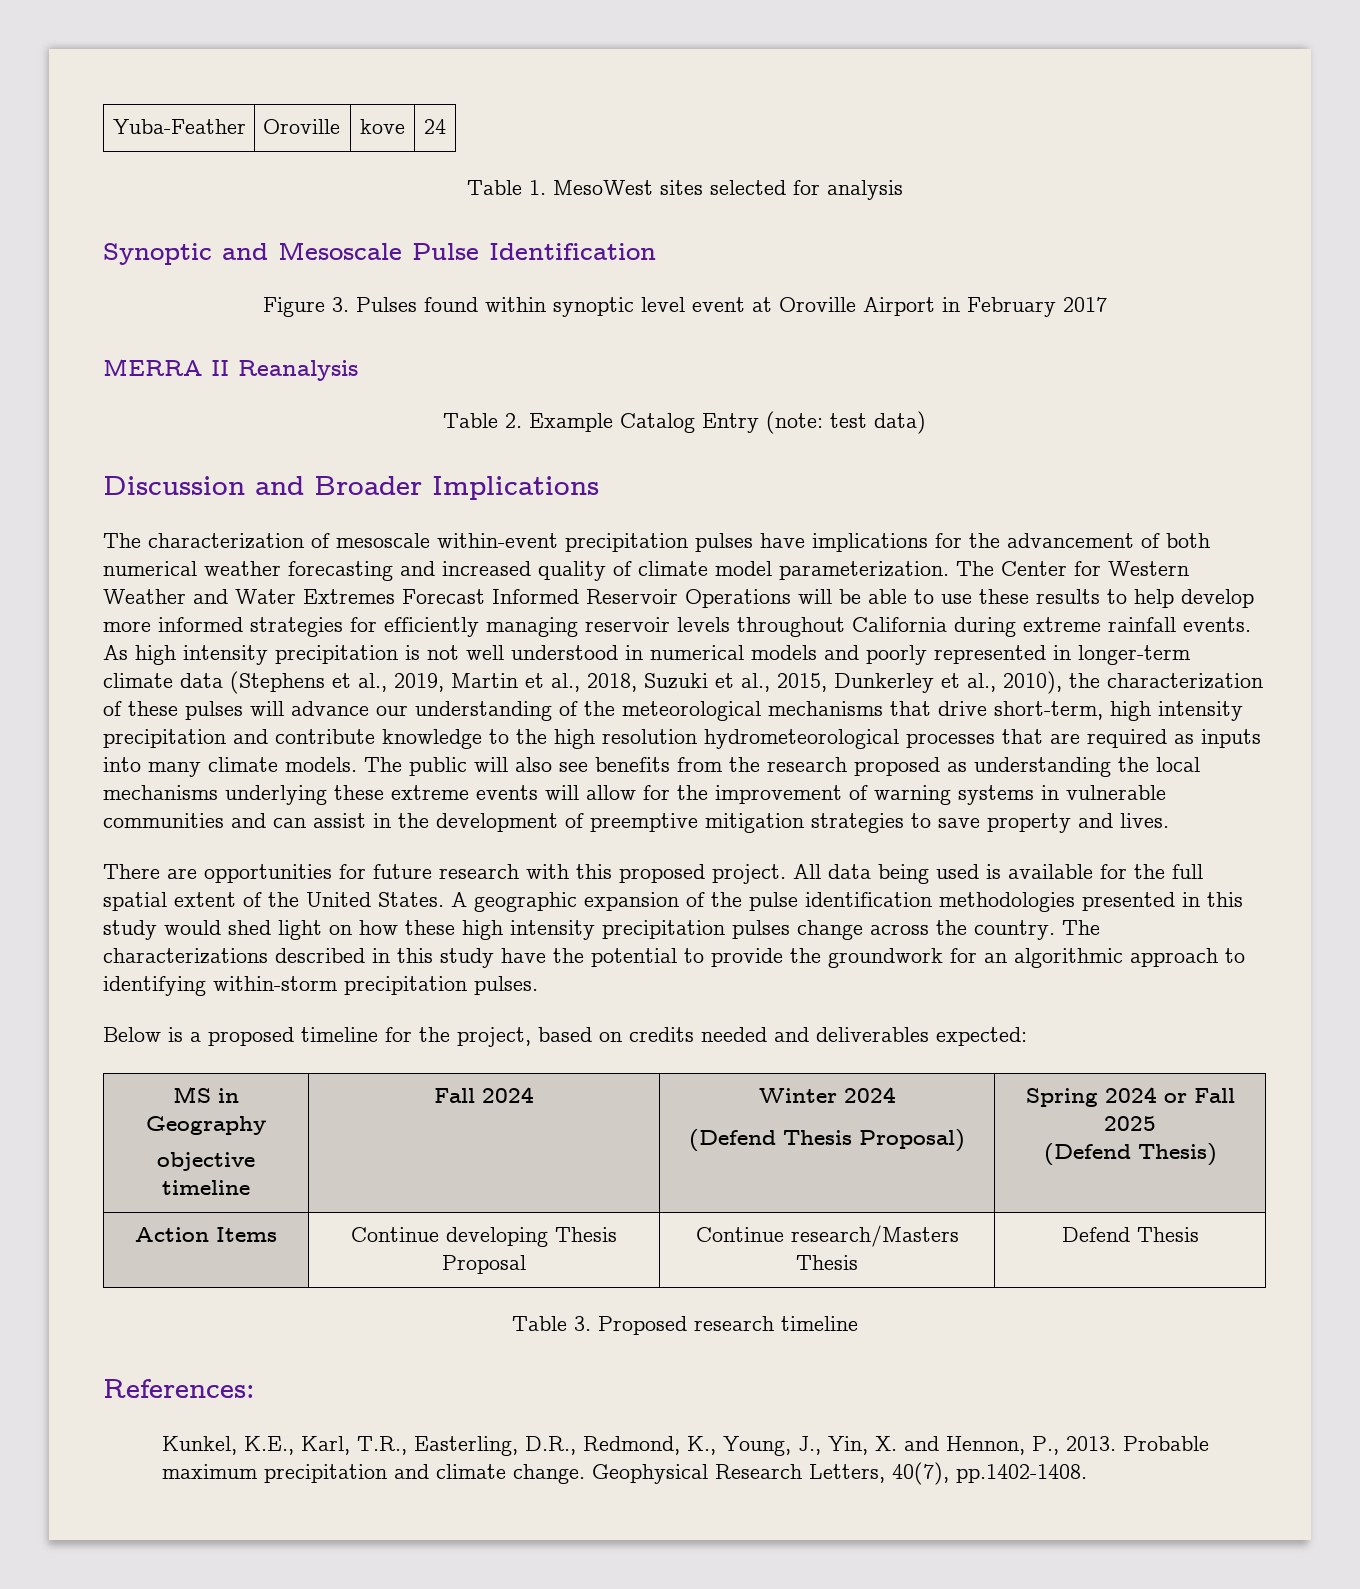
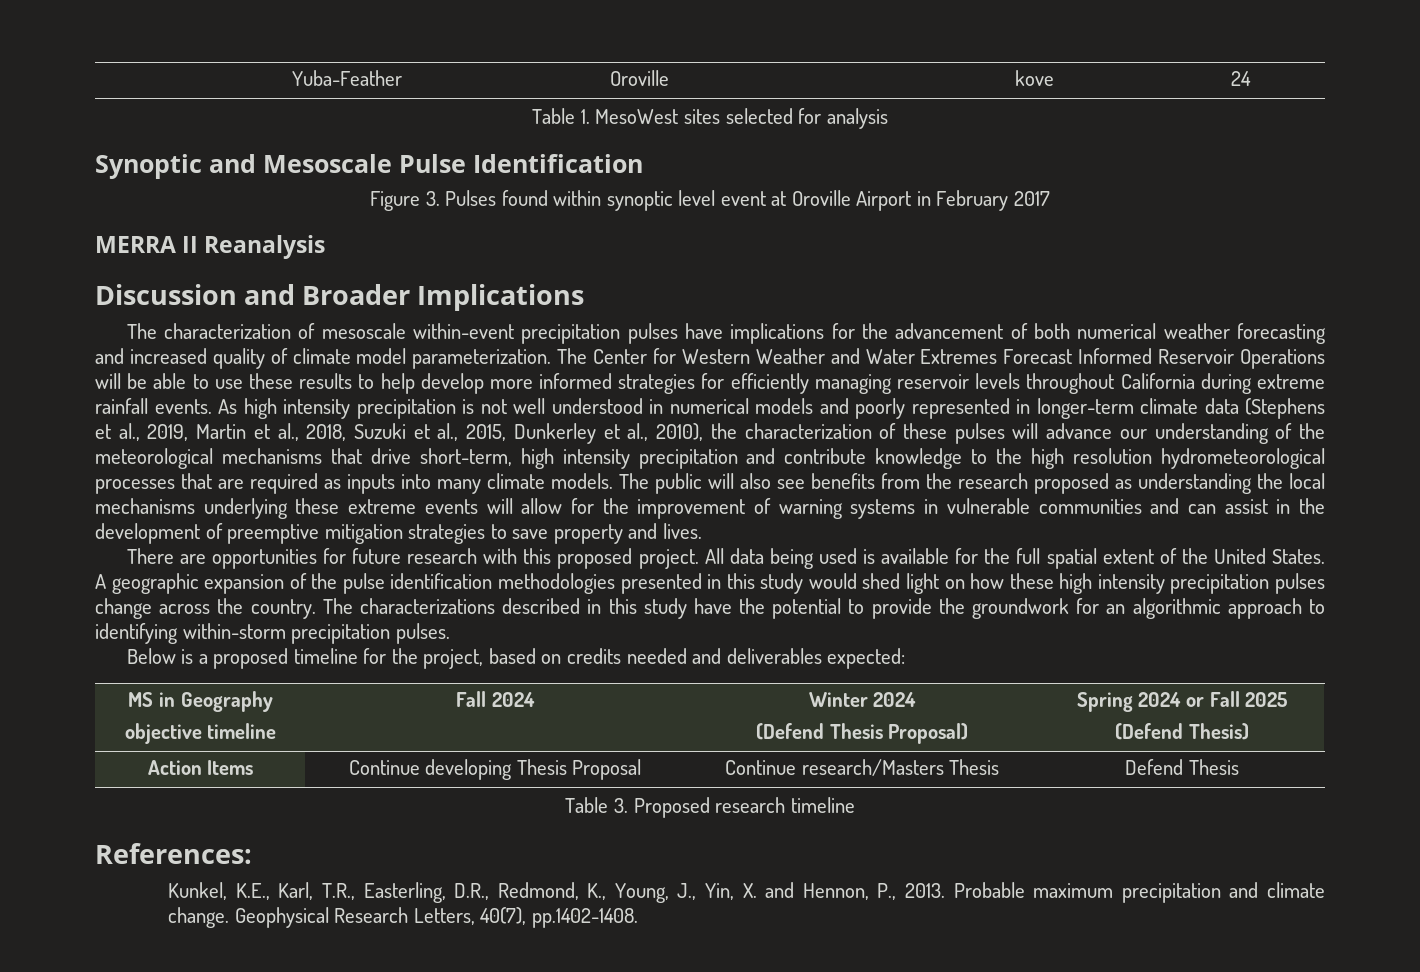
- Table 2. Example Catalog Entry (note: test data)

